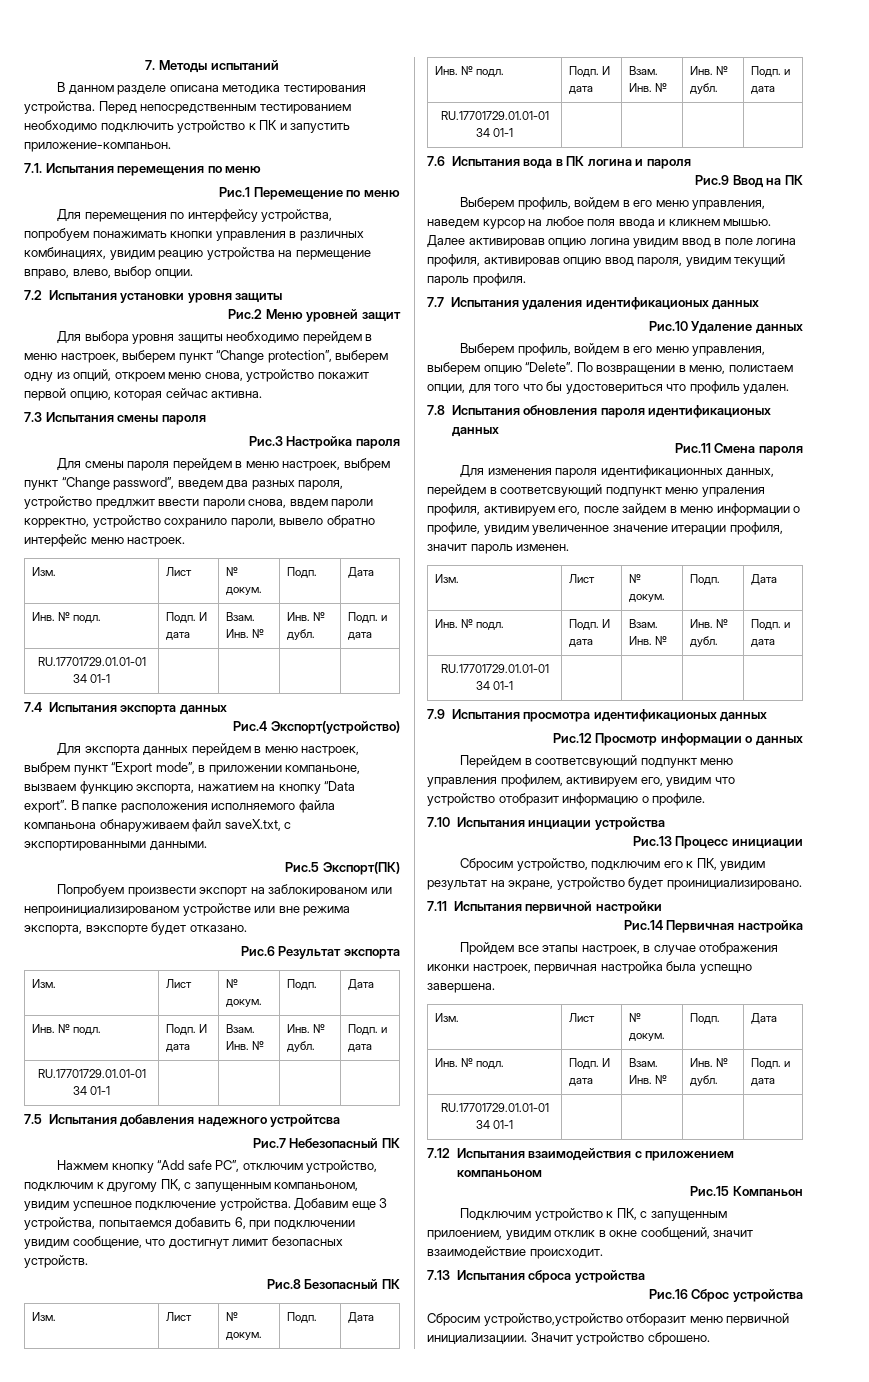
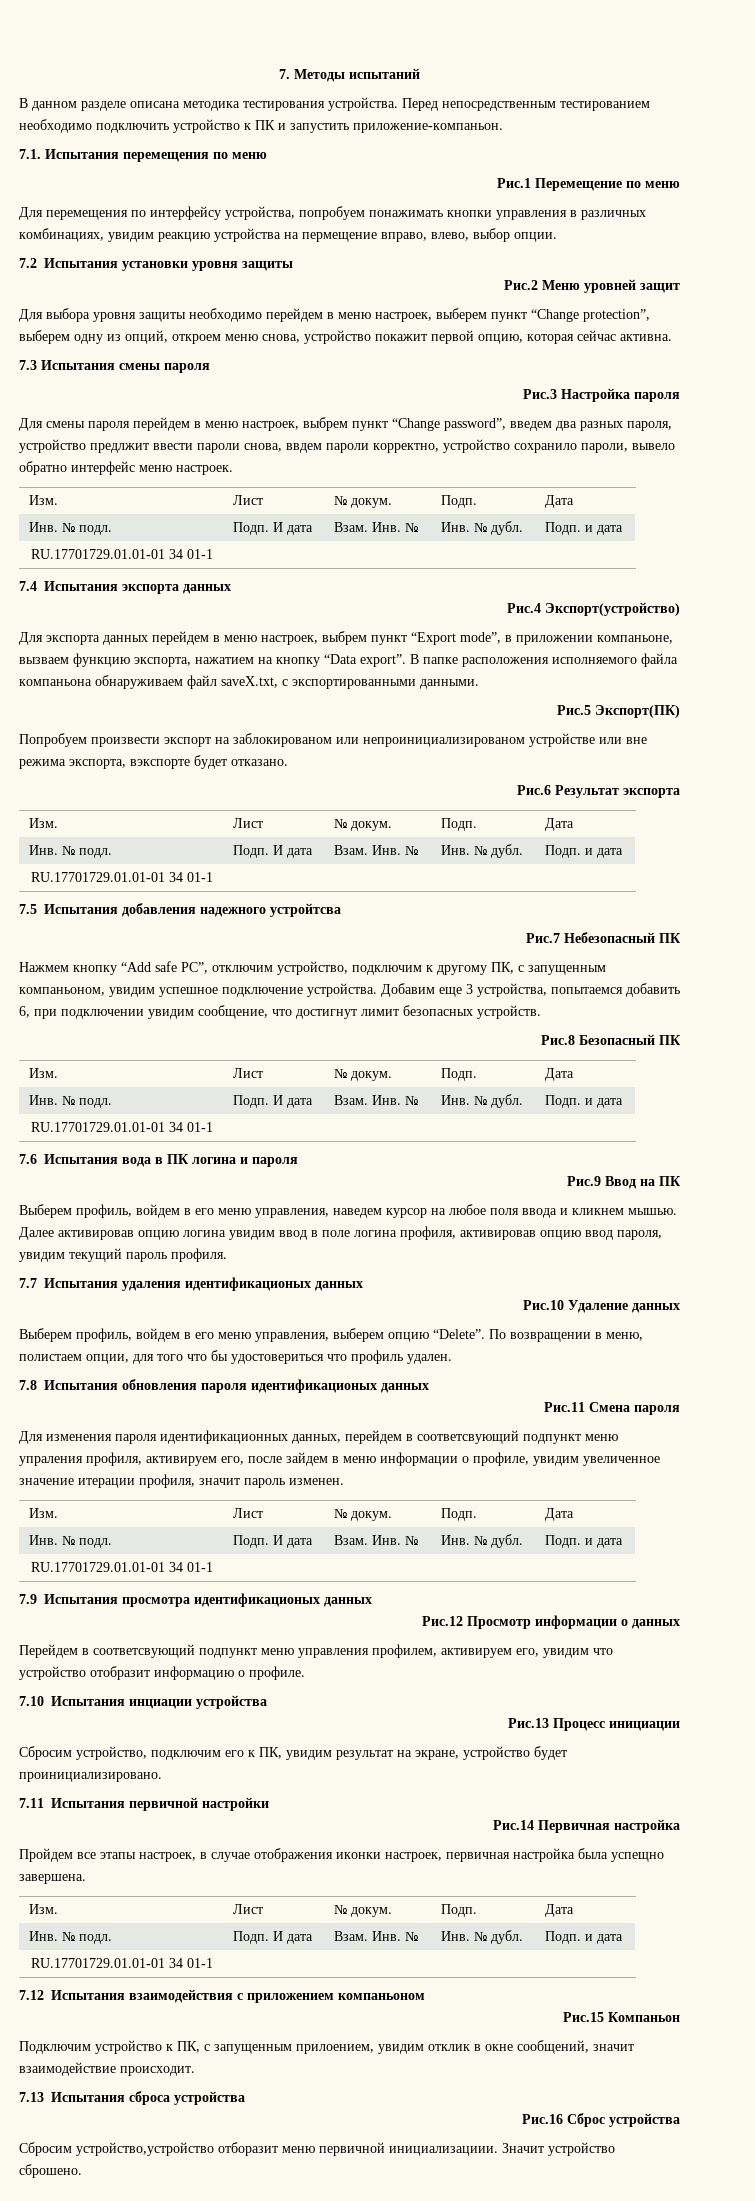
- Для перемещения по интерфейсу устройства, попробуем понажимать кнопки управления в различных комбинациях, увидим реацию устройства на пермещение вправо, влево, выбор опции.
+ Для перемещения по интерфейсу устройства, попробуем понажимать кнопки управления в различных комбинациях, увидим реакцию устройства на пермещение вправо, влево, выбор опции.

